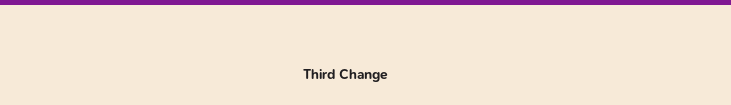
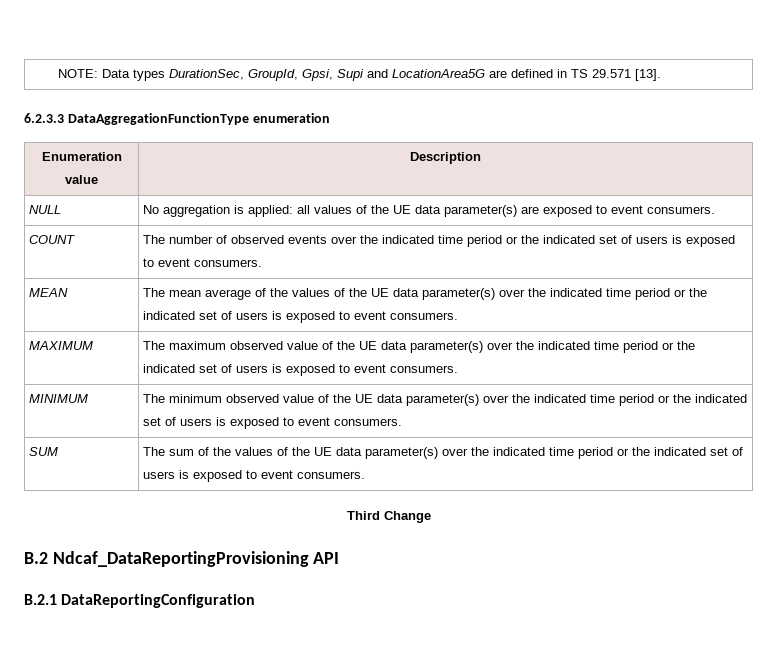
+ NOTE: Data types DurationSec, GroupId, Gpsi, Supi and LocationArea5G are defined in TS 29.571 [13].
+ 6.2.3.3 DataAggregationFunctionType enumeration
+ Enumeration value | Description
+ NULL | No aggregation is applied: all values of the UE data parameter(s) are exposed to event consumers.
+ COUNT | The number of observed events over the indicated time period or the indicated set of users is exposed to event consumers.
+ MEAN | The mean average of the values of the UE data parameter(s) over the indicated time period or the indicated set of users is exposed to event consumers.
+ MAXIMUM | The maximum observed value of the UE data parameter(s) over the indicated time period or the indicated set of users is exposed to event consumers.
+ MINIMUM | The minimum observed value of the UE data parameter(s) over the indicated time period or the indicated set of users is exposed to event consumers.
+ SUM | The sum of the values of the UE data parameter(s) over the indicated time period or the indicated set of users is exposed to event consumers.
  Third Change
+ B.2 Ndcaf_DataReportingProvisioning API
+ B.2.1 DataReportingConfiguration

